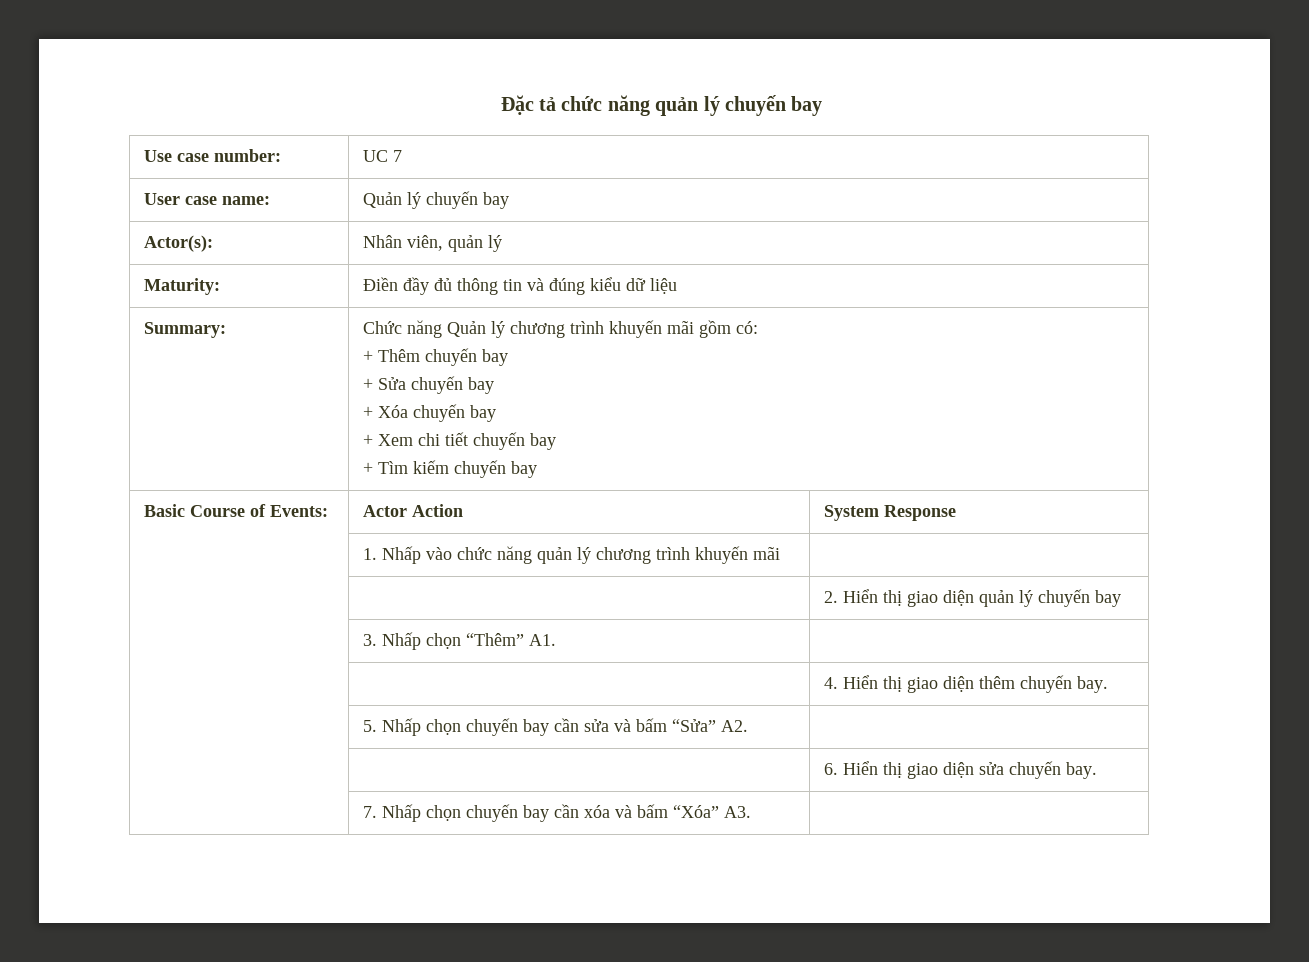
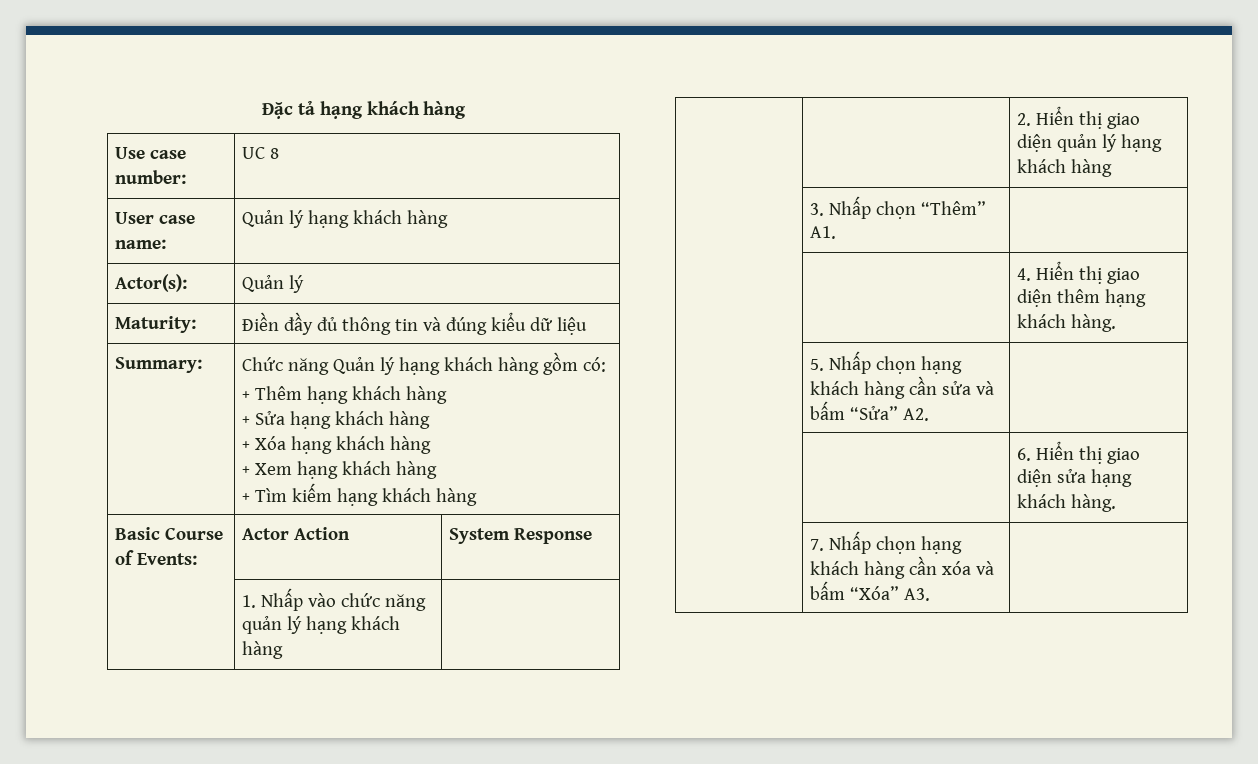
- Đặc tả chức năng quản lý chuyến bay
+ Đặc tả hạng khách hàng
- Use case number: | UC 7
+ Use case number: | UC 8
- User case name: | Quản lý chuyến bay
- Actor(s): | Nhân viên, quản lý
+ User case name: | Quản lý hạng khách hàng
+ Actor(s): | Quản lý
- Summary: | Chức năng Quản lý chương trình khuyến mãi gồm có:
- + Thêm chuyến bay
- + Sửa chuyến bay
- + Xóa chuyến bay
- + Xem chi tiết chuyến bay
- + Tìm kiếm chuyến bay
+ Summary: | Chức năng Quản lý hạng khách hàng gồm có:
+ + Thêm hạng khách hàng
+ + Sửa hạng khách hàng
+ + Xóa hạng khách hàng
+ + Xem hạng khách hàng
+ + Tìm kiếm hạng khách hàng
- | 1. Nhấp vào chức năng quản lý chương trình khuyến mãi |
+ | 1. Nhấp vào chức năng quản lý hạng khách hàng |
- | | 2. Hiển thị giao diện quản lý chuyến bay
+ | | 2. Hiển thị giao diện quản lý hạng khách hàng
- | | 4. Hiển thị giao diện thêm chuyến bay.
+ | | 4. Hiển thị giao diện thêm hạng khách hàng.
- | 5. Nhấp chọn chuyến bay cần sửa và bấm “Sửa” A2. |
+ | 5. Nhấp chọn hạng khách hàng cần sửa và bấm “Sửa” A2. |
- | | 6. Hiển thị giao diện sửa chuyến bay.
+ | | 6. Hiển thị giao diện sửa hạng khách hàng.
- | 7. Nhấp chọn chuyến bay cần xóa và bấm “Xóa” A3. |
+ | 7. Nhấp chọn hạng khách hàng cần xóa và bấm “Xóa” A3. |

